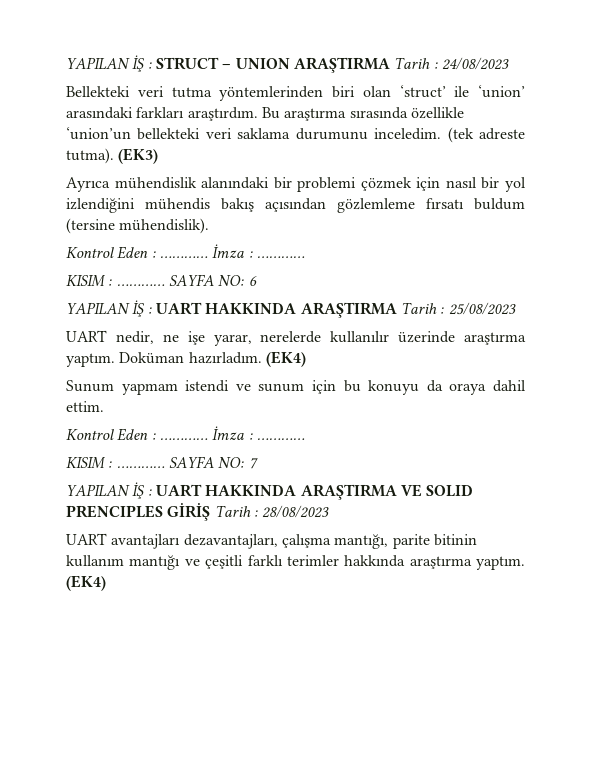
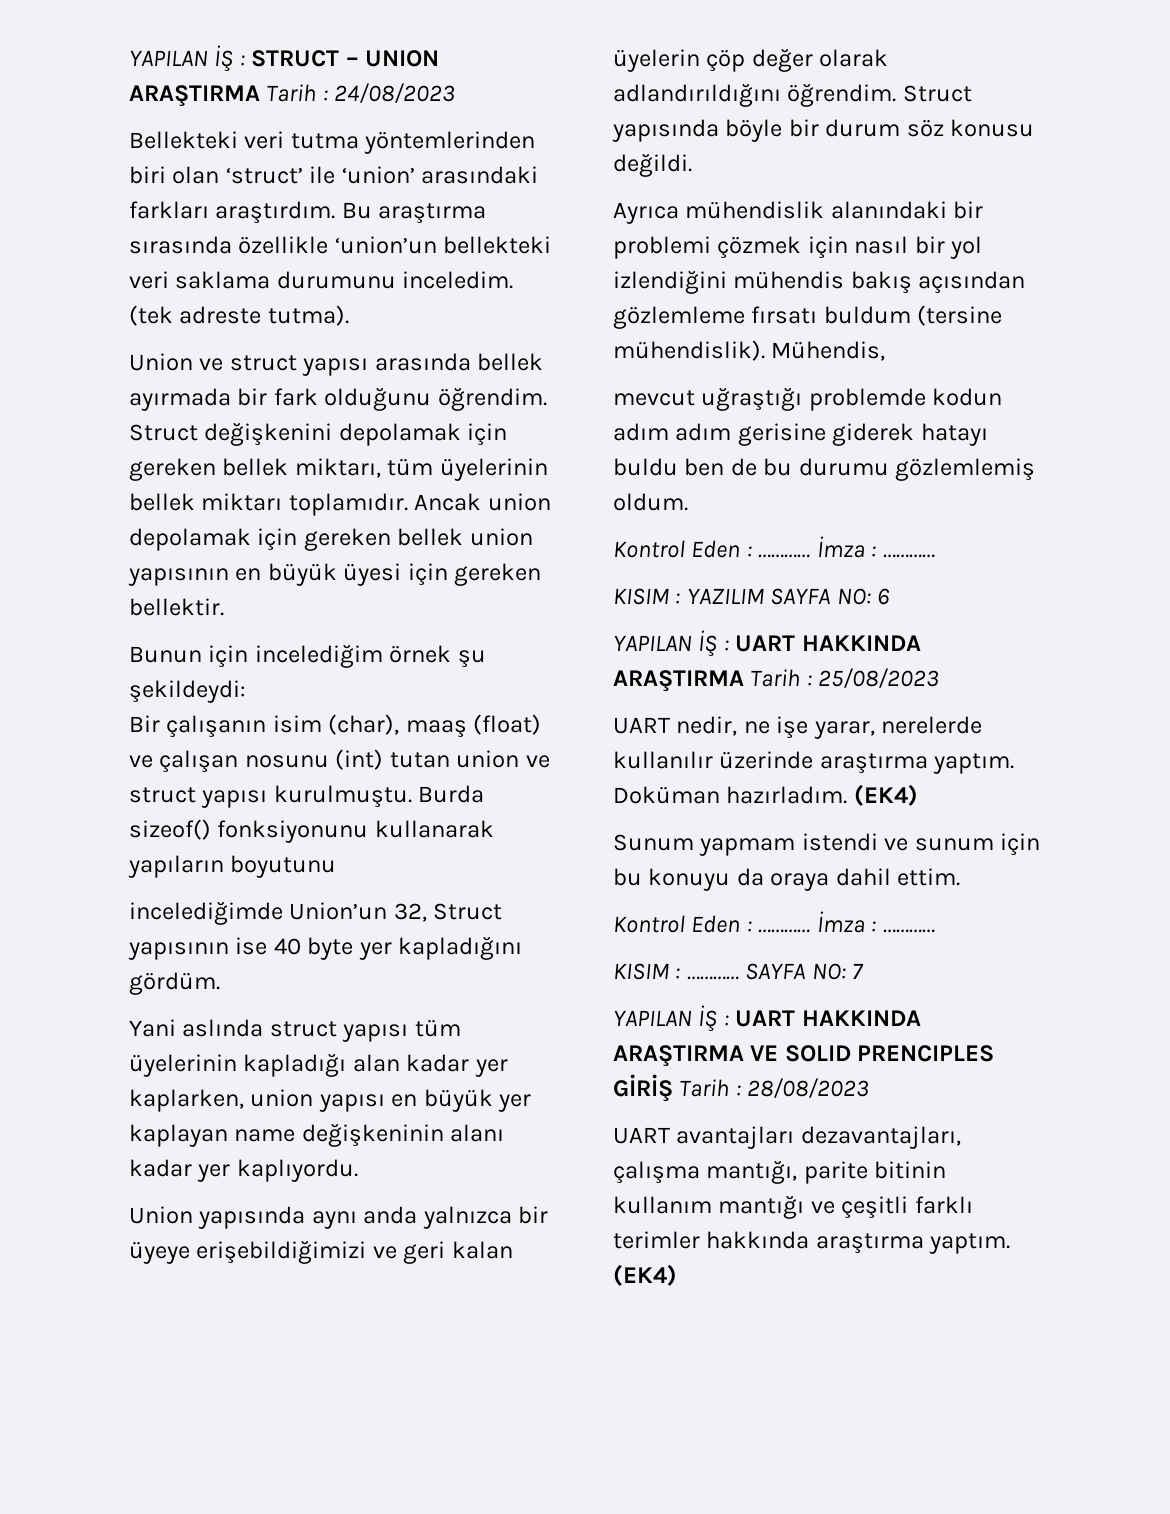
- (tek adreste tutma). (EK3)
+ (tek adreste tutma).
+ Union ve struct yapısı arasında bellek ayırmada bir fark olduğunu öğrendim. Struct değişkenini depolamak için gereken bellek miktarı, tüm üyelerinin bellek miktarı toplamıdır. Ancak union depolamak için gereken bellek union yapısının en büyük üyesi için gereken bellektir.
+ Bunun için incelediğim örnek şu şekildeydi:
+ Bir çalışanın isim (char), maaş (float) ve çalışan nosunu (int) tutan union ve struct yapısı kurulmuştu. Burda sizeof() fonksiyonunu kullanarak yapıların boyutunu
+ incelediğimde Union’un 32, Struct yapısının ise 40 byte yer kapladığını gördüm.
+ Yani aslında struct yapısı tüm üyelerinin kapladığı alan kadar yer kaplarken, union yapısı en büyük yer kaplayan name değişkeninin alanı kadar yer kaplıyordu.
+ Union yapısında aynı anda yalnızca bir üyeye erişebildiğimizi ve geri kalan üyelerin çöp değer olarak adlandırıldığını öğrendim. Struct yapısında böyle bir durum söz konusu değildi.
- Ayrıca mühendislik alanındaki bir problemi çözmek için nasıl bir yol izlendiğini mühendis bakış açısından gözlemleme fırsatı buldum (tersine mühendislik).
+ Ayrıca mühendislik alanındaki bir problemi çözmek için nasıl bir yol izlendiğini mühendis bakış açısından gözlemleme fırsatı buldum (tersine mühendislik). Mühendis,
+ mevcut uğraştığı problemde kodun adım adım gerisine giderek hatayı buldu ben de bu durumu gözlemlemiş oldum.
  Kontrol Eden : ………… İmza : …………
- KISIM : ………… SAYFA NO: 6
+ KISIM : YAZILIM SAYFA NO: 6

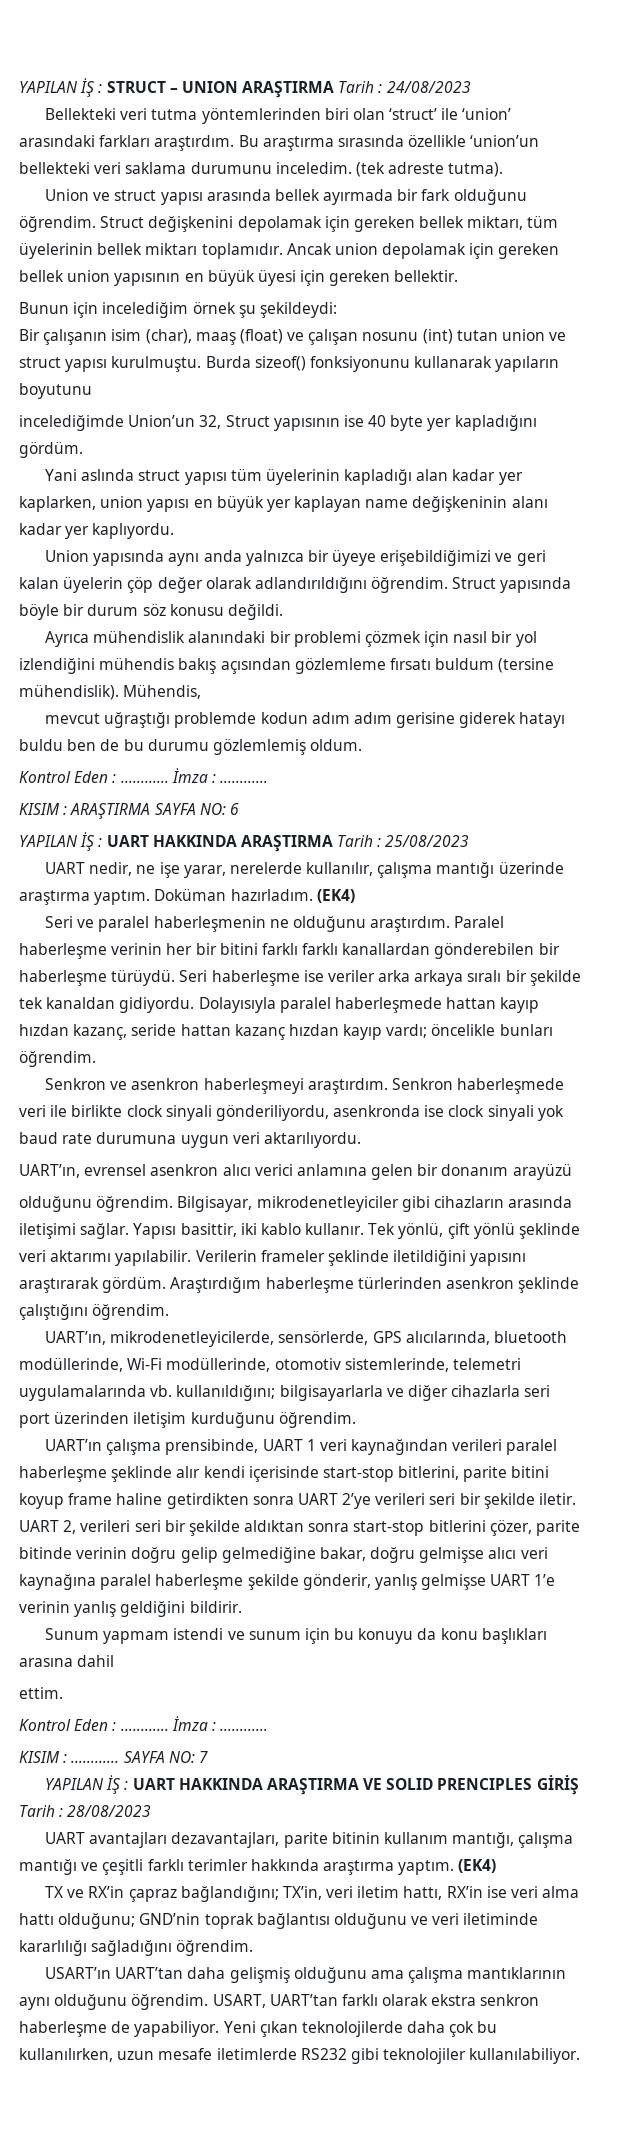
- KISIM : YAZILIM SAYFA NO: 6
+ KISIM : ARAŞTIRMA SAYFA NO: 6
- UART nedir, ne işe yarar, nerelerde kullanılır üzerinde araştırma yaptım.
+ UART nedir, ne işe yarar, nerelerde kullanılır, çalışma mantığı üzerinde araştırma yaptım.
+ Seri ve paralel haberleşmenin ne olduğunu araştırdım. Paralel haberleşme verinin her bir bitini farklı farklı kanallardan gönderebilen bir haberleşme türüydü. Seri haberleşme ise veriler arka arkaya sıralı bir şekilde tek kanaldan gidiyordu. Dolayısıyla paralel haberleşmede hattan kayıp hızdan kazanç, seride hattan kazanç hızdan kayıp vardı; öncelikle bunları öğrendim.
+ Senkron ve asenkron haberleşmeyi araştırdım. Senkron haberleşmede veri ile birlikte clock sinyali gönderiliyordu, asenkronda ise clock sinyali yok baud rate durumuna uygun veri aktarılıyordu.
+ UART’ın, evrensel asenkron alıcı verici anlamına gelen bir donanım arayüzü
+ olduğunu öğrendim. Bilgisayar, mikrodenetleyiciler gibi cihazların arasında iletişimi sağlar. Yapısı basittir, iki kablo kullanır. Tek yönlü, çift yönlü şeklinde veri aktarımı yapılabilir. Verilerin frameler şeklinde iletildiğini yapısını araştırarak gördüm. Araştırdığım haberleşme türlerinden asenkron şeklinde çalıştığını öğrendim.
+ UART’ın, mikrodenetleyicilerde, sensörlerde, GPS alıcılarında, bluetooth modüllerinde, Wi-Fi modüllerinde, otomotiv sistemlerinde, telemetri uygulamalarında vb. kullanıldığını; bilgisayarlarla ve diğer cihazlarla seri port üzerinden iletişim kurduğunu öğrendim.
+ UART’ın çalışma prensibinde, UART 1 veri kaynağından verileri paralel haberleşme şeklinde alır kendi içerisinde start-stop bitlerini, parite bitini koyup frame haline getirdikten sonra UART 2’ye verileri seri bir şekilde iletir. UART 2, verileri seri bir şekilde aldıktan sonra start-stop bitlerini çözer, parite bitinde verinin doğru gelip gelmediğine bakar, doğru gelmişse alıcı veri kaynağına paralel haberleşme şekilde gönderir, yanlış gelmişse UART 1’e verinin yanlış geldiğini bildirir.
- Sunum yapmam istendi ve sunum için bu konuyu da oraya dahil ettim.
+ Sunum yapmam istendi ve sunum için bu konuyu da konu başlıkları arasına dahil
+ ettim.
- UART avantajları dezavantajları, çalışma mantığı, parite bitinin kullanım mantığı ve çeşitli farklı terimler hakkında araştırma yaptım.
+ UART avantajları dezavantajları, parite bitinin kullanım mantığı, çalışma mantığı ve çeşitli farklı terimler hakkında araştırma yaptım.
+ TX ve RX’in çapraz bağlandığını; TX’in, veri iletim hattı, RX’in ise veri alma hattı olduğunu; GND’nin toprak bağlantısı olduğunu ve veri iletiminde kararlılığı sağladığını öğrendim.
+ USART’ın UART’tan daha gelişmiş olduğunu ama çalışma mantıklarının aynı olduğunu öğrendim. USART, UART’tan farklı olarak ekstra senkron haberleşme de yapabiliyor. Yeni çıkan teknolojilerde daha çok bu kullanılırken, uzun mesafe iletimlerde RS232 gibi teknolojiler kullanılabiliyor.

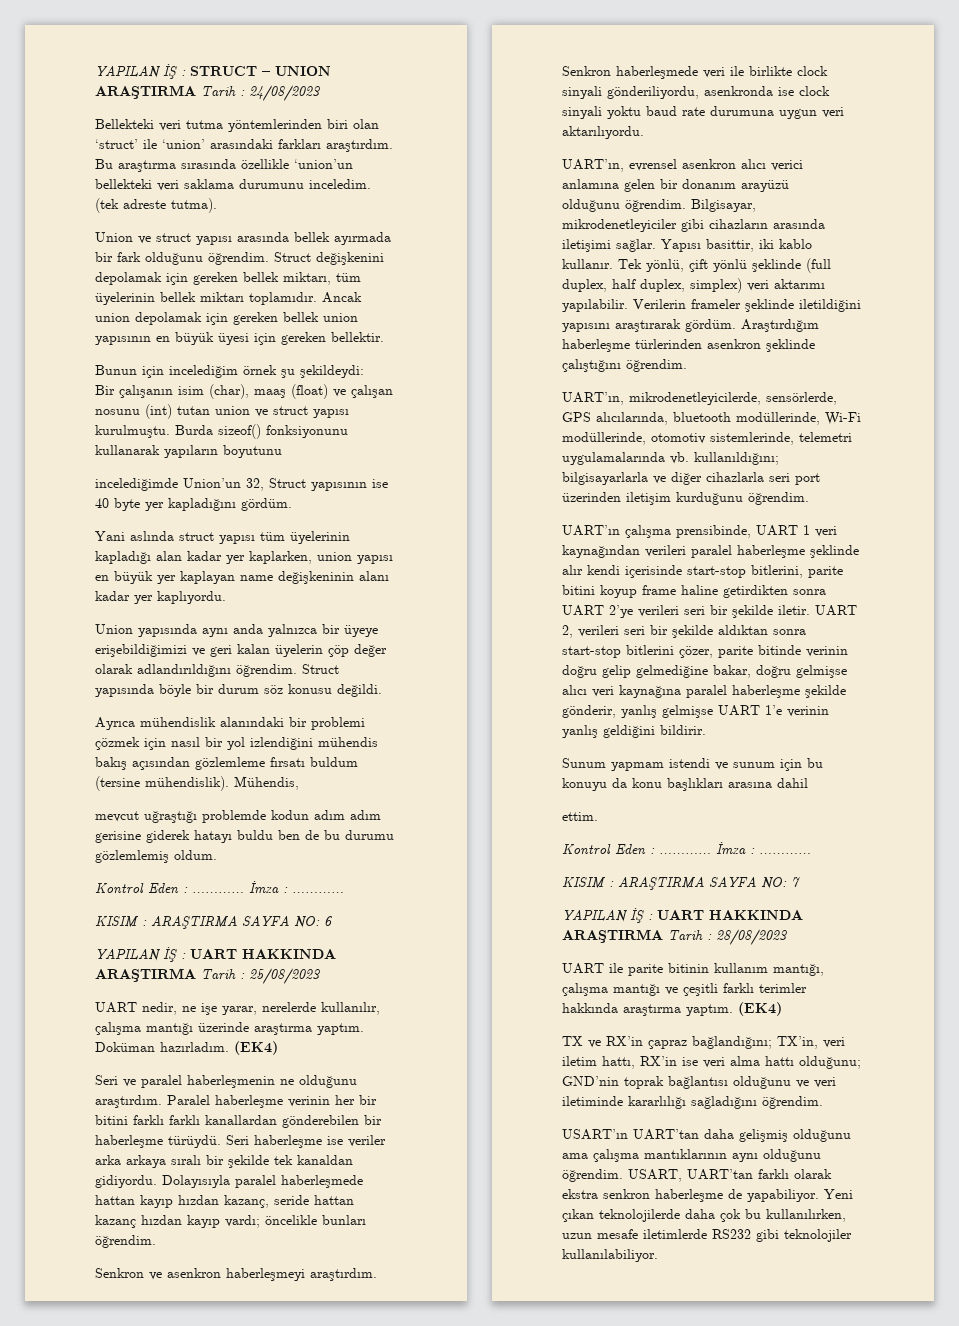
- Senkron haberleşmede veri ile birlikte clock sinyali gönderiliyordu, asenkronda ise clock sinyali yok baud rate durumuna uygun veri aktarılıyordu.
+ Senkron haberleşmede veri ile birlikte clock sinyali gönderiliyordu, asenkronda ise clock sinyali yoktu baud rate durumuna uygun veri aktarılıyordu.
- Tek yönlü, çift yönlü şeklinde veri aktarımı yapılabilir.
+ Tek yönlü, çift yönlü şeklinde (full duplex, half duplex, simplex) veri aktarımı yapılabilir.
- KISIM : ………… SAYFA NO: 7
+ KISIM : ARAŞTIRMA SAYFA NO: 7
- YAPILAN İŞ : UART HAKKINDA ARAŞTIRMA VE SOLID PRENCIPLES GİRİŞ Tarih : 28/08/2023
+ YAPILAN İŞ : UART HAKKINDA ARAŞTIRMA Tarih : 28/08/2023
- UART avantajları dezavantajları, parite bitinin kullanım mantığı, çalışma mantığı ve çeşitli farklı terimler hakkında araştırma yaptım.
+ UART ile parite bitinin kullanım mantığı, çalışma mantığı ve çeşitli farklı terimler hakkında araştırma yaptım.

